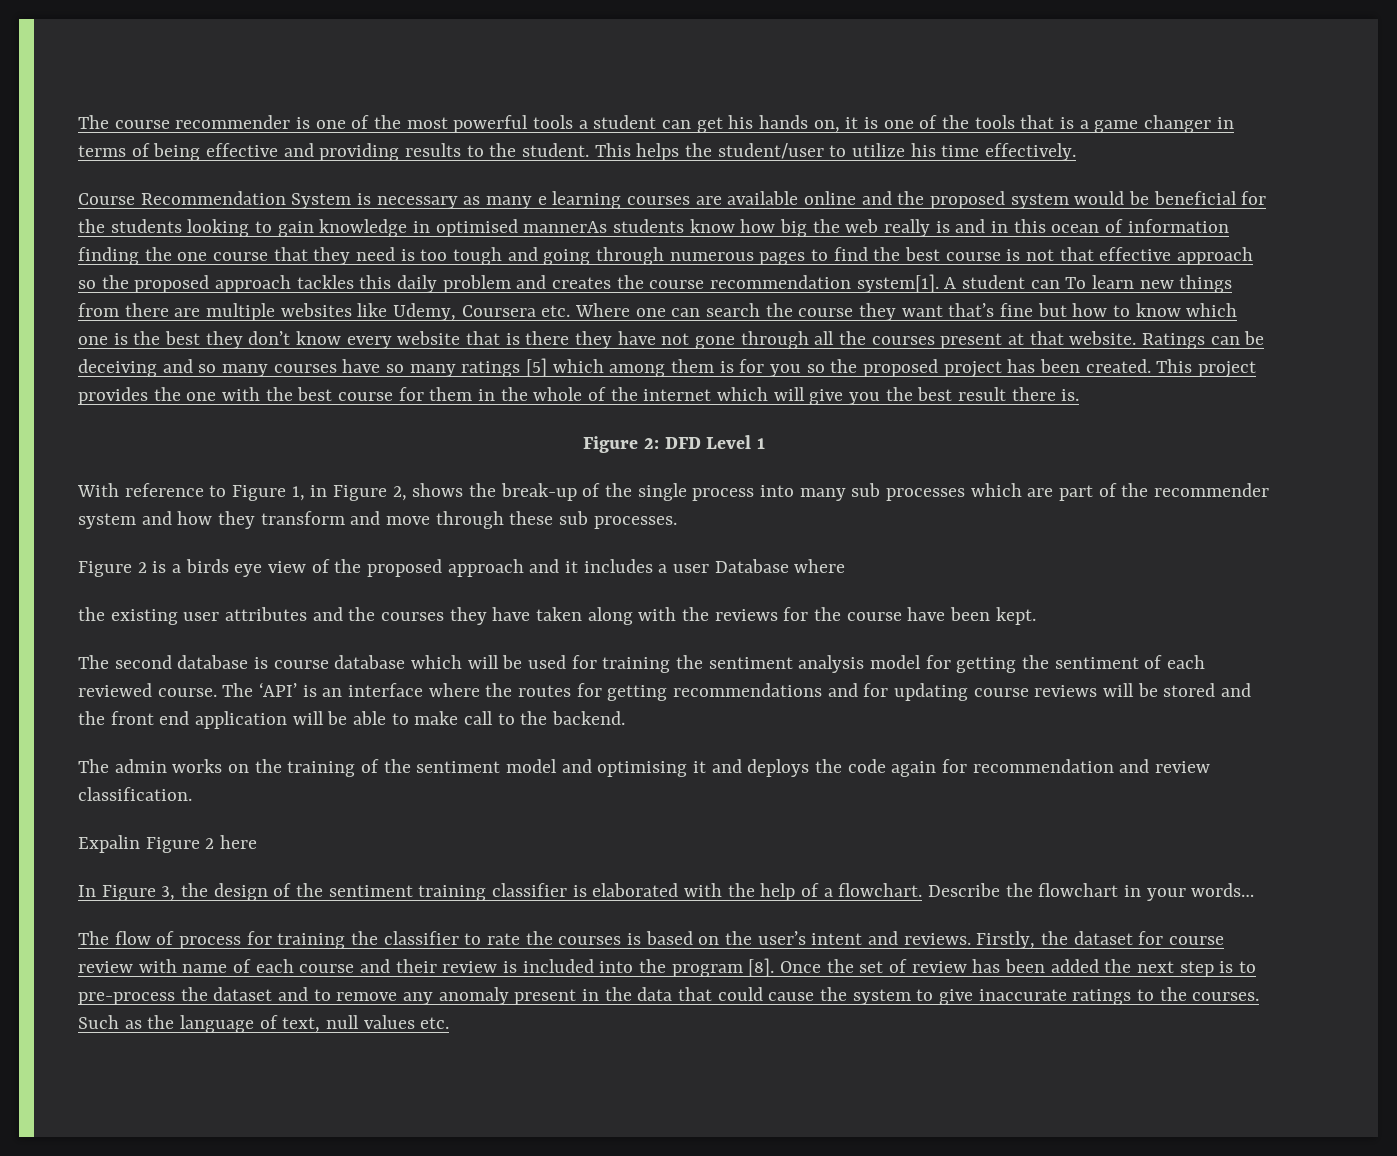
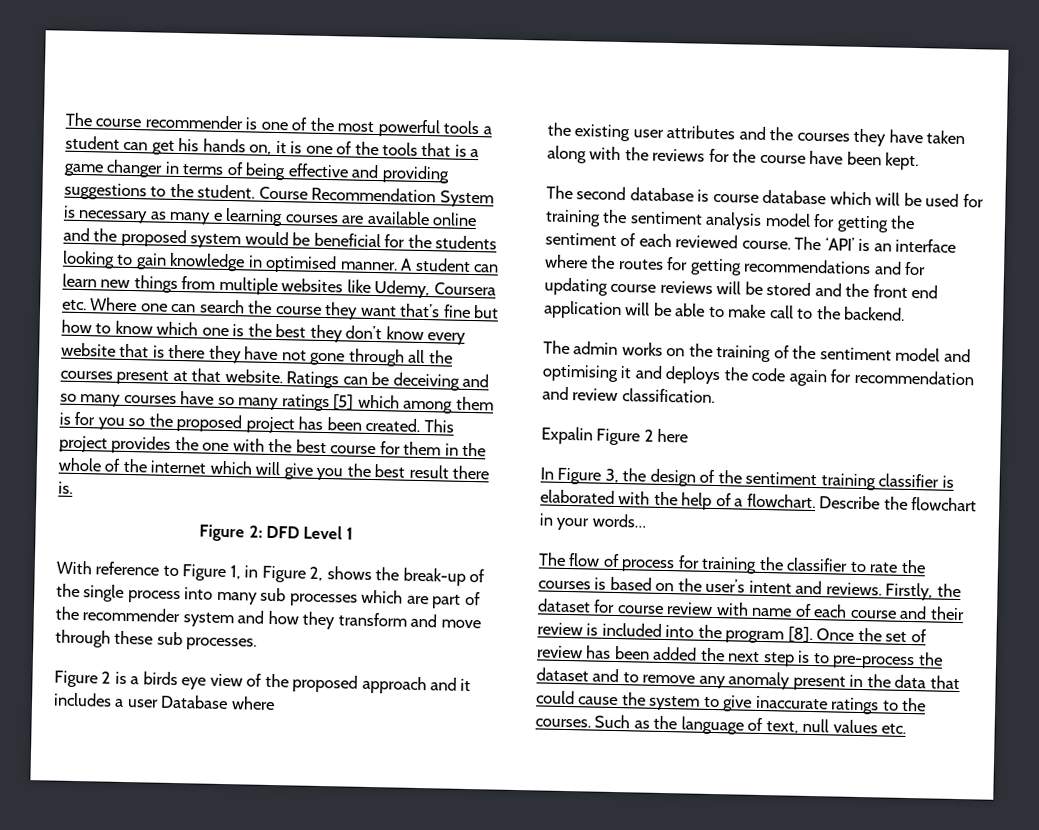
- The course recommender is one of the most powerful tools a student can get his hands on, it is one of the tools that is a game changer in terms of being effective and providing results to the student. This helps the student/user to utilize his time effectively.
- Course Recommendation System is necessary as many e learning courses are available online and the proposed system would be beneficial for the students looking to gain knowledge in optimised mannerAs students know how big the web really is and in this ocean of information finding the one course that they need is too tough and going through numerous pages to find the best course is not that effective approach so the proposed approach tackles this daily problem and creates the course recommendation system[1].
+ The course recommender is one of the most powerful tools a student can get his hands on, it is one of the tools that is a game changer in terms of being effective and providing suggestions to the student. Course Recommendation System is necessary as many e learning courses are available online and the proposed system would be beneficial for the students looking to gain knowledge in optimised manner.
- A student can To learn new things from there are multiple websites like Udemy, Coursera etc. Where one can search the course they want that’s fine but how to know which one is the best they don’t know every website that is there they have not gone through all the courses present at that website.
+ A student can learn new things from multiple websites like Udemy, Coursera etc. Where one can search the course they want that’s fine but how to know which one is the best they don’t know every website that is there they have not gone through all the courses present at that website.

